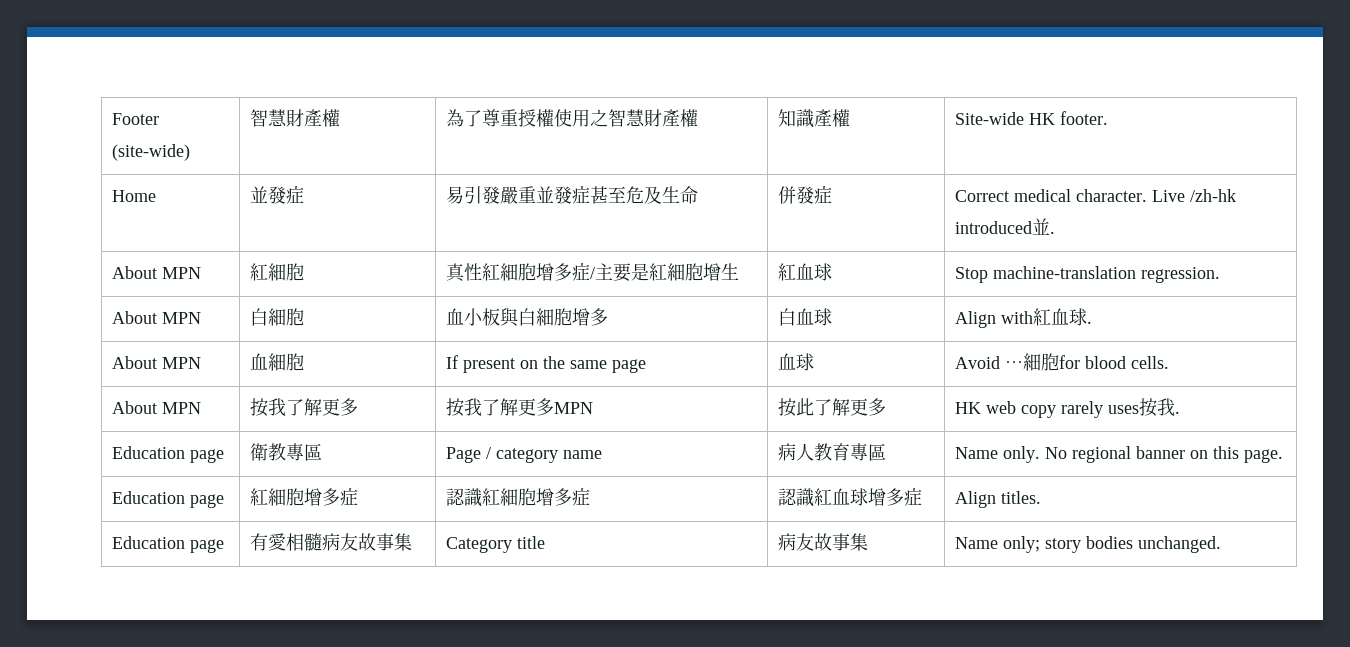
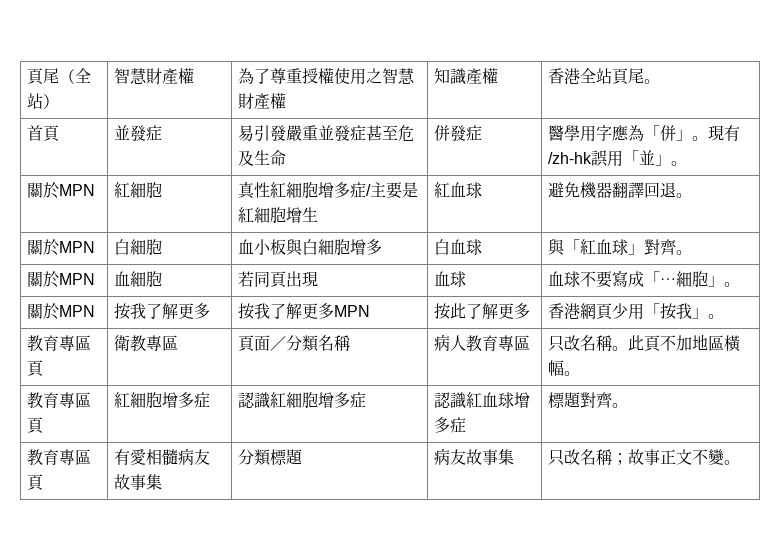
- Footer (site-wide) | 智慧財產權 | 為了尊重授權使用之智慧財產權 | 知識產權 | Site-wide HK footer.
- Home | 並發症 | 易引發嚴重並發症甚至危及生命 | 併發症 | Correct medical character. Live /zh-hk introduced並.
- About MPN | 紅細胞 | 真性紅細胞增多症/主要是紅細胞增生 | 紅血球 | Stop machine-translation regression.
- About MPN | 白細胞 | 血小板與白細胞增多 | 白血球 | Align with紅血球.
- About MPN | 血細胞 | If present on the same page | 血球 | Avoid ⋯細胞for blood cells.
- About MPN | 按我了解更多 | 按我了解更多MPN | 按此了解更多 | HK web copy rarely uses按我.
- Education page | 衛教專區 | Page / category name | 病人教育專區 | Name only. No regional banner on this page.
- Education page | 紅細胞增多症 | 認識紅細胞增多症 | 認識紅血球增多症 | Align titles.
- Education page | 有愛相髓病友故事集 | Category title | 病友故事集 | Name only; story bodies unchanged.
+ 頁尾（全站） | 智慧財產權 | 為了尊重授權使用之智慧財產權 | 知識產權 | 香港全站頁尾。
+ 首頁 | 並發症 | 易引發嚴重並發症甚至危及生命 | 併發症 | 醫學用字應為「併」。現有/zh-hk誤用「並」。
+ 關於MPN | 紅細胞 | 真性紅細胞增多症/主要是紅細胞增生 | 紅血球 | 避免機器翻譯回退。
+ 關於MPN | 白細胞 | 血小板與白細胞增多 | 白血球 | 與「紅血球」對齊。
+ 關於MPN | 血細胞 | 若同頁出現 | 血球 | 血球不要寫成「⋯細胞」。
+ 關於MPN | 按我了解更多 | 按我了解更多MPN | 按此了解更多 | 香港網頁少用「按我」。
+ 教育專區頁 | 衛教專區 | 頁面／分類名稱 | 病人教育專區 | 只改名稱。此頁不加地區橫幅。
+ 教育專區頁 | 紅細胞增多症 | 認識紅細胞增多症 | 認識紅血球增多症 | 標題對齊。
+ 教育專區頁 | 有愛相髓病友故事集 | 分類標題 | 病友故事集 | 只改名稱；故事正文不變。

